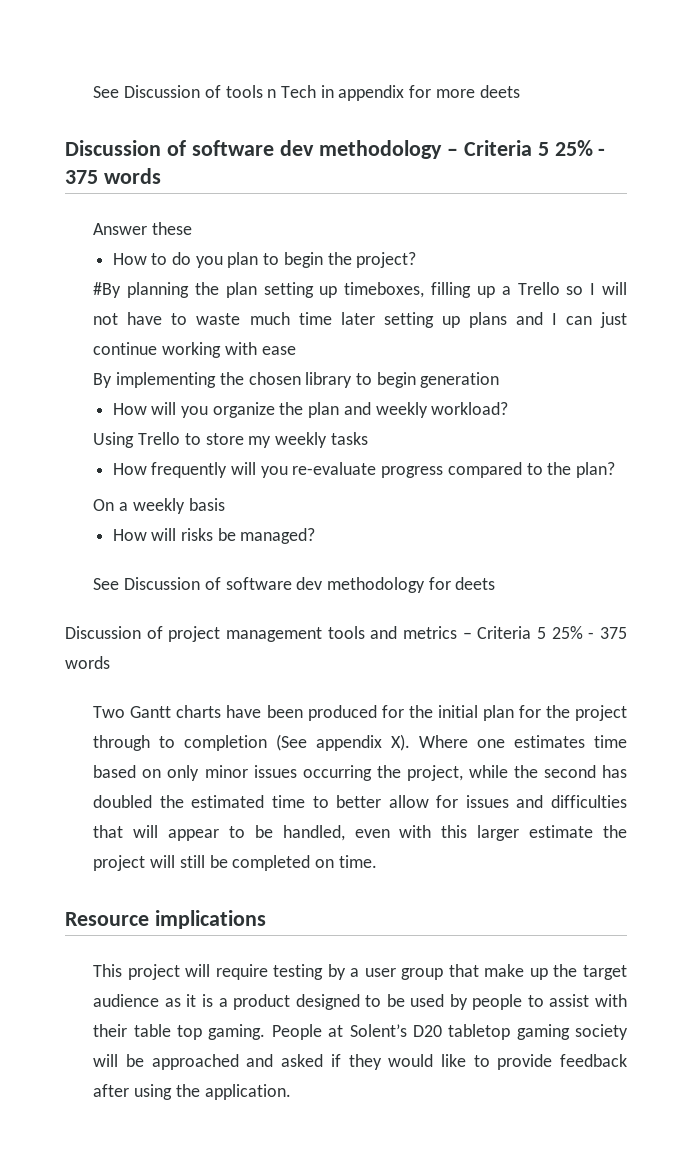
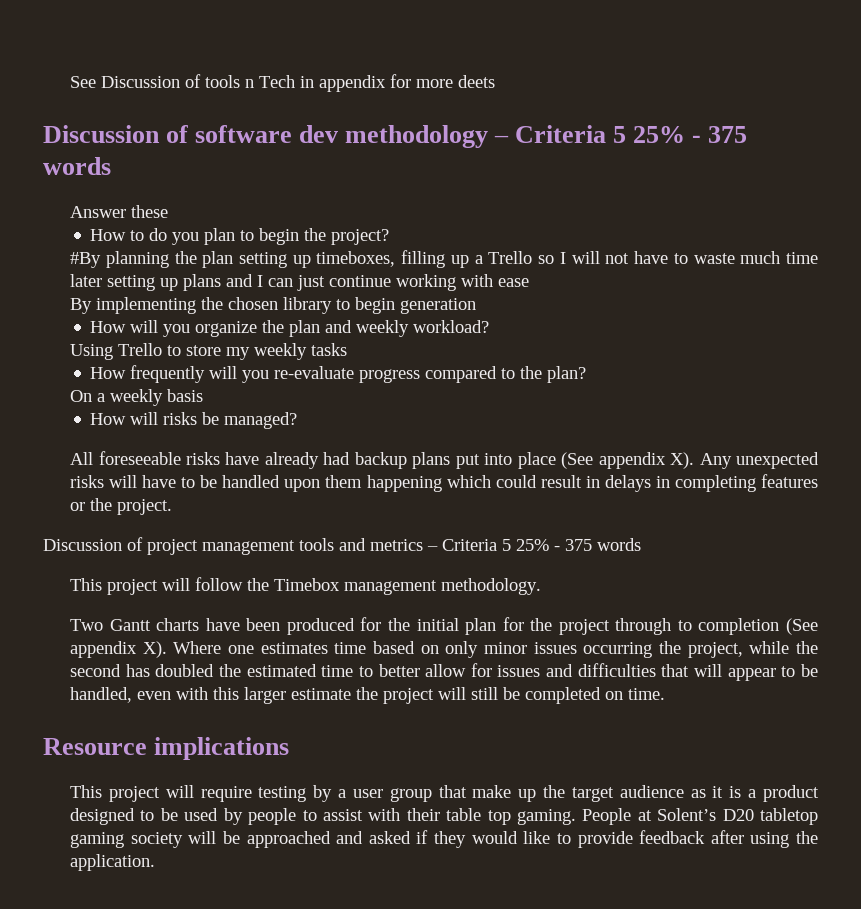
- See Discussion of software dev methodology for deets
+ All foreseeable risks have already had backup plans put into place (See appendix X). Any unexpected risks will have to be handled upon them happening which could result in delays in completing features or the project.
+ This project will follow the Timebox management methodology.

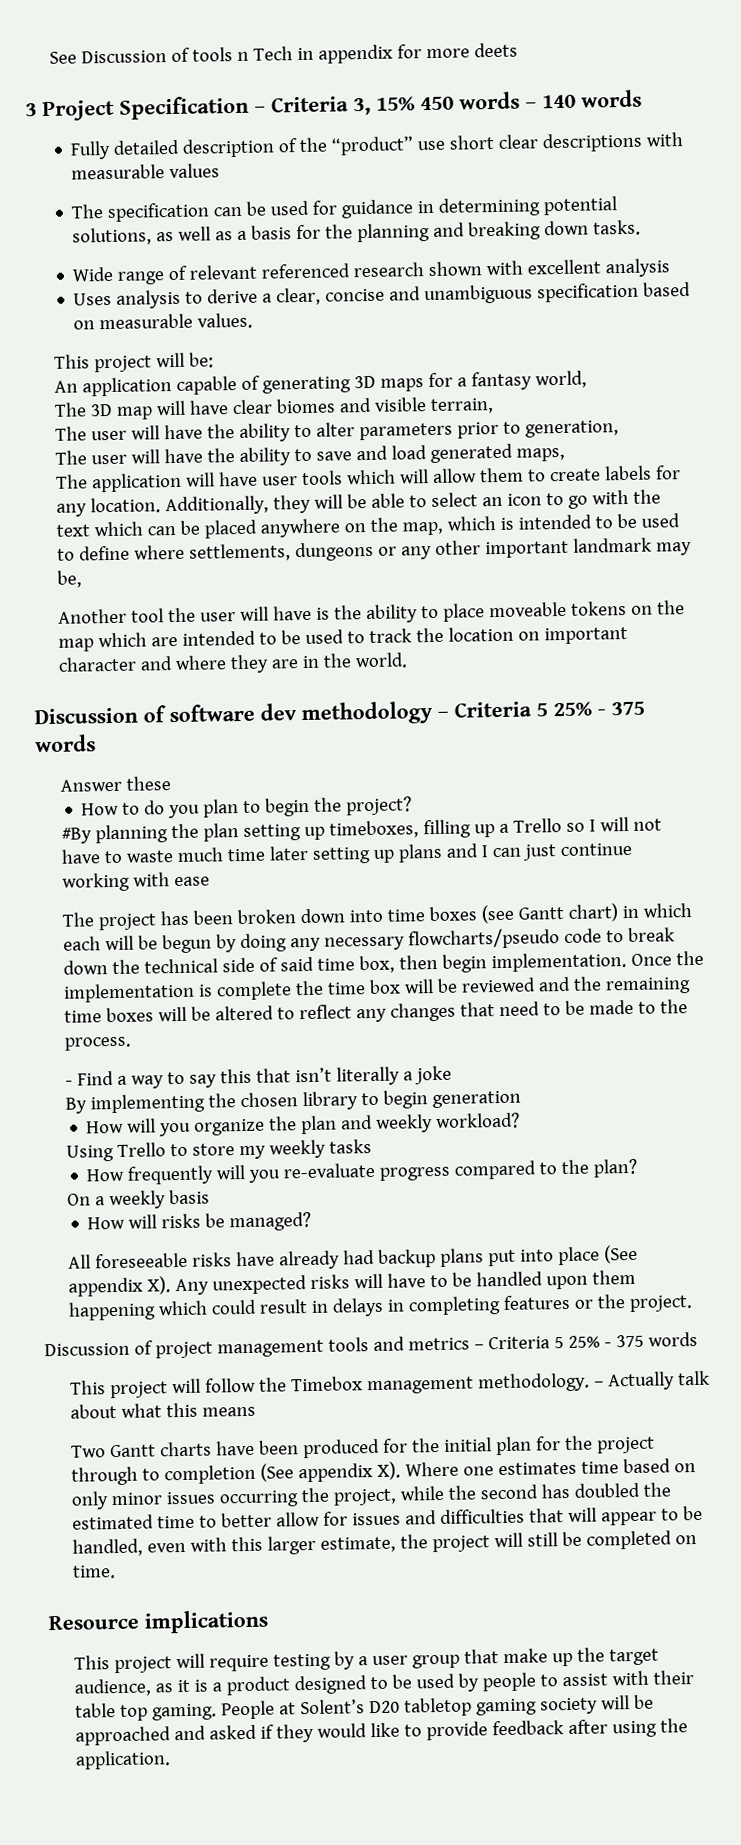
+ 3 Project Specification – Criteria 3, 15% 450 words – 140 words
+ Fully detailed description of the “product” use short clear descriptions with measurable values
+ The specification can be used for guidance in determining potential solutions, as well as a basis for the planning and breaking down tasks.
+ Wide range of relevant referenced research shown with excellent analysis
+ Uses analysis to derive a clear, concise and unambiguous specification based on measurable values.
+ This project will be:
+ An application capable of generating 3D maps for a fantasy world,
+ The 3D map will have clear biomes and visible terrain,
+ The user will have the ability to alter parameters prior to generation,
+ The user will have the ability to save and load generated maps,
+ The application will have user tools which will allow them to create labels for any location. Additionally, they will be able to select an icon to go with the text which can be placed anywhere on the map, which is intended to be used to define where settlements, dungeons or any other important landmark may be,
+ Another tool the user will have is the ability to place moveable tokens on the map which are intended to be used to track the location on important character and where they are in the world.
+ The project has been broken down into time boxes (see Gantt chart) in which each will be begun by doing any necessary flowcharts/pseudo code to break down the technical side of said time box, then begin implementation. Once the implementation is complete the time box will be reviewed and the remaining time boxes will be altered to reflect any changes that need to be made to the process.
+ - Find a way to say this that isn’t literally a joke
+ – Actually talk about what this means
- Two Gantt charts have been produced for the initial plan for the project through to completion (See appendix X). Where one estimates time based on only minor issues occurring the project, while the second has doubled the estimated time to better allow for issues and difficulties that will appear to be handled, even with this larger estimate the project will still be completed on time.
+ Two Gantt charts have been produced for the initial plan for the project through to completion (See appendix X). Where one estimates time based on only minor issues occurring the project, while the second has doubled the estimated time to better allow for issues and difficulties that will appear to be handled, even with this larger estimate, the project will still be completed on time.
- This project will require testing by a user group that make up the target audience as it is a product designed to be used by people to assist with their table top gaming.
+ This project will require testing by a user group that make up the target audience, as it is a product designed to be used by people to assist with their table top gaming.

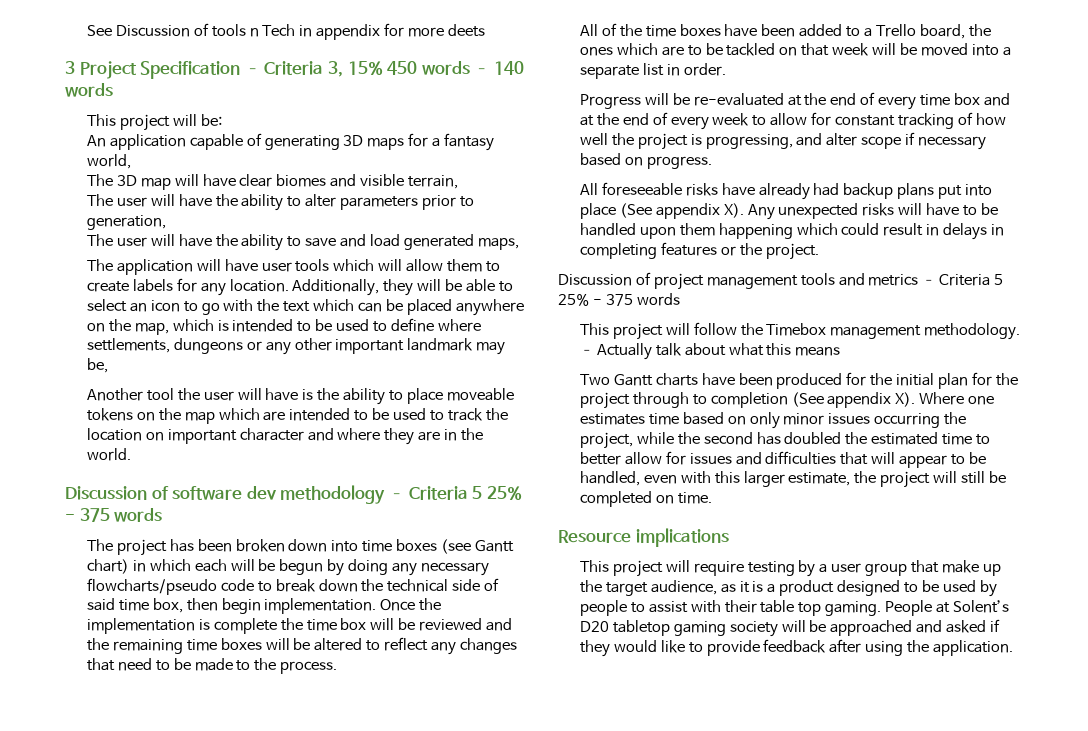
- Fully detailed description of the “product” use short clear descriptions with measurable values
- The specification can be used for guidance in determining potential solutions, as well as a basis for the planning and breaking down tasks.
- Wide range of relevant referenced research shown with excellent analysis
- Uses analysis to derive a clear, concise and unambiguous specification based on measurable values.
- Answer these
- How to do you plan to begin the project?
- #By planning the plan setting up timeboxes, filling up a Trello so I will not have to waste much time later setting up plans and I can just continue working with ease
- - Find a way to say this that isn’t literally a joke
- By implementing the chosen library to begin generation
- How will you organize the plan and weekly workload?
- Using Trello to store my weekly tasks
- How frequently will you re-evaluate progress compared to the plan?
- On a weekly basis
- How will risks be managed?
+ All of the time boxes have been added to a Trello board, the ones which are to be tackled on that week will be moved into a separate list in order.
+ Progress will be re-evaluated at the end of every time box and at the end of every week to allow for constant tracking of how well the project is progressing, and alter scope if necessary based on progress.

